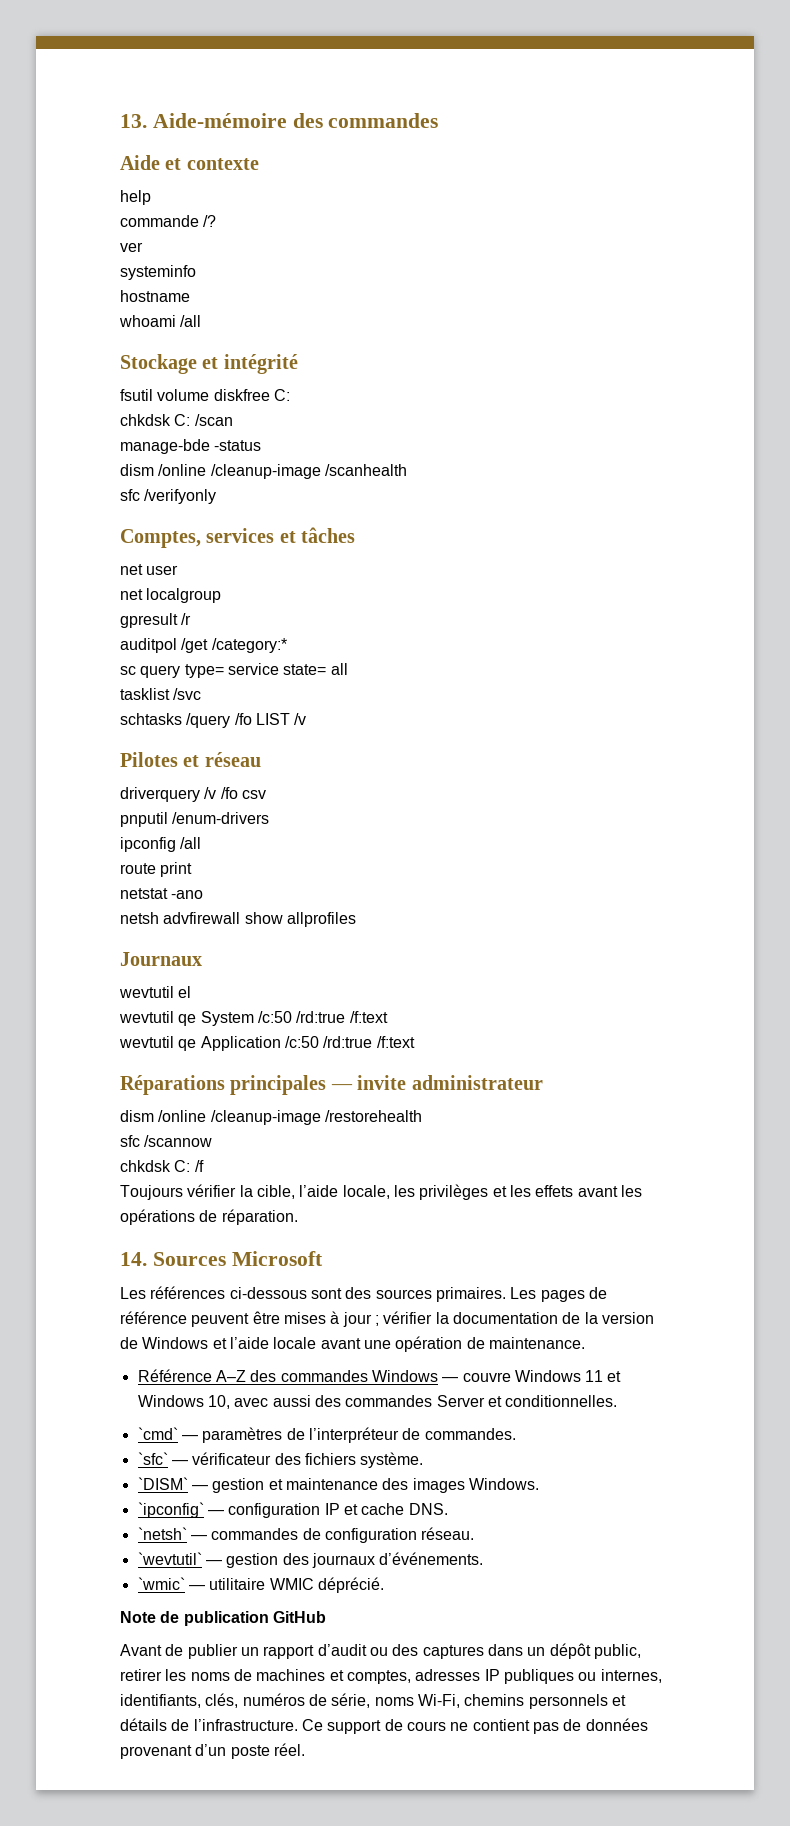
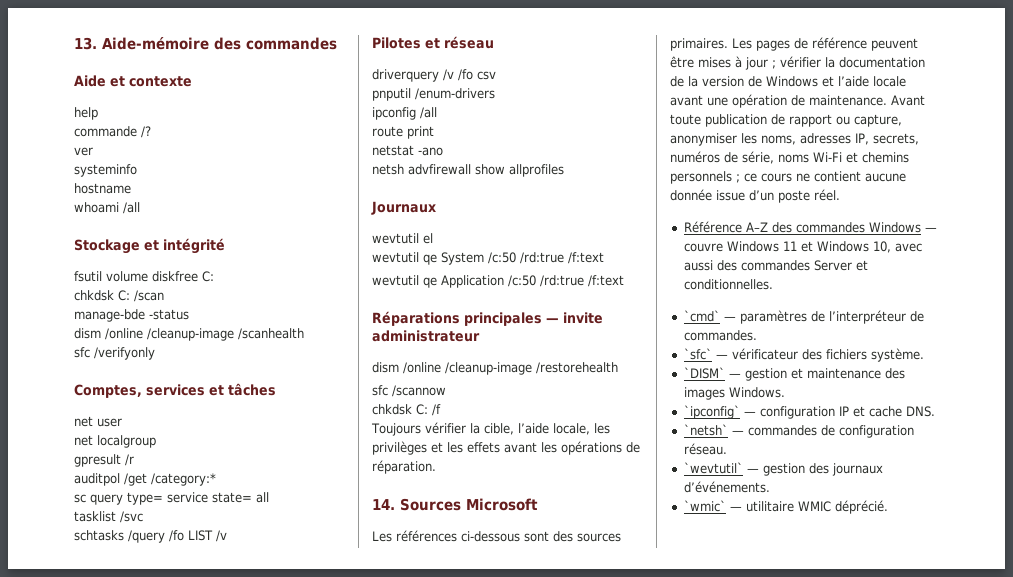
+ Avant toute publication de rapport ou capture, anonymiser les noms, adresses IP, secrets, numéros de série, noms Wi-Fi et chemins personnels ; ce cours ne contient aucune donnée issue d’un poste réel.
- Note de publication GitHub
- Avant de publier un rapport d’audit ou des captures dans un dépôt public, retirer les noms de machines et comptes, adresses IP publiques ou internes, identifiants, clés, numéros de série, noms Wi-Fi, chemins personnels et détails de l’infrastructure. Ce support de cours ne contient pas de données provenant d’un poste réel.

